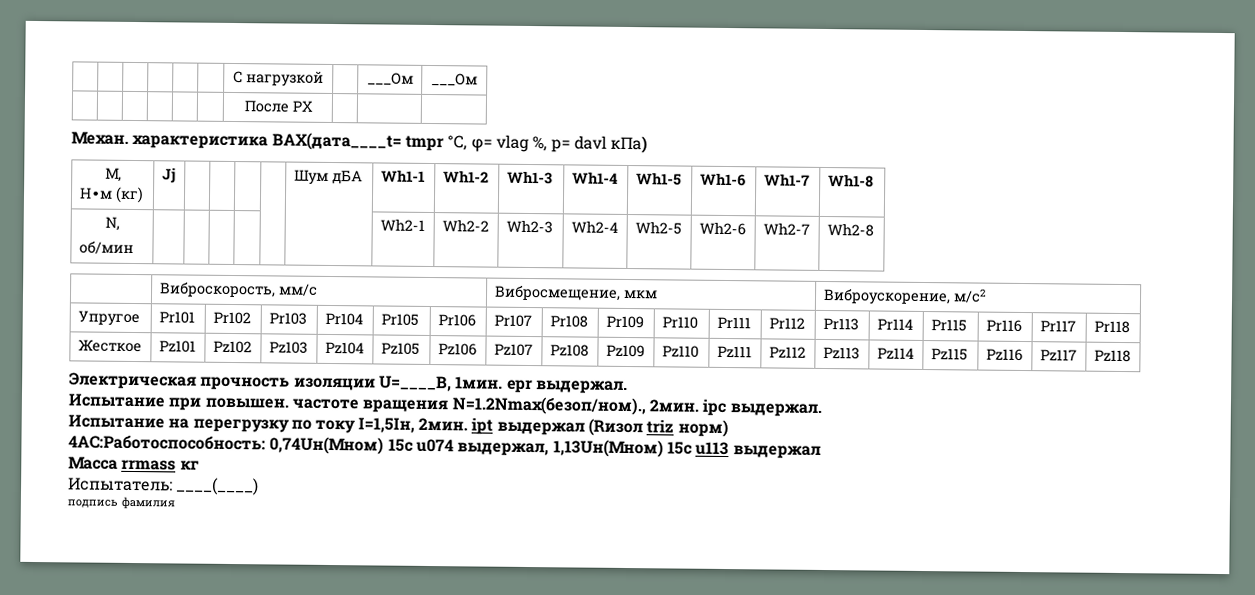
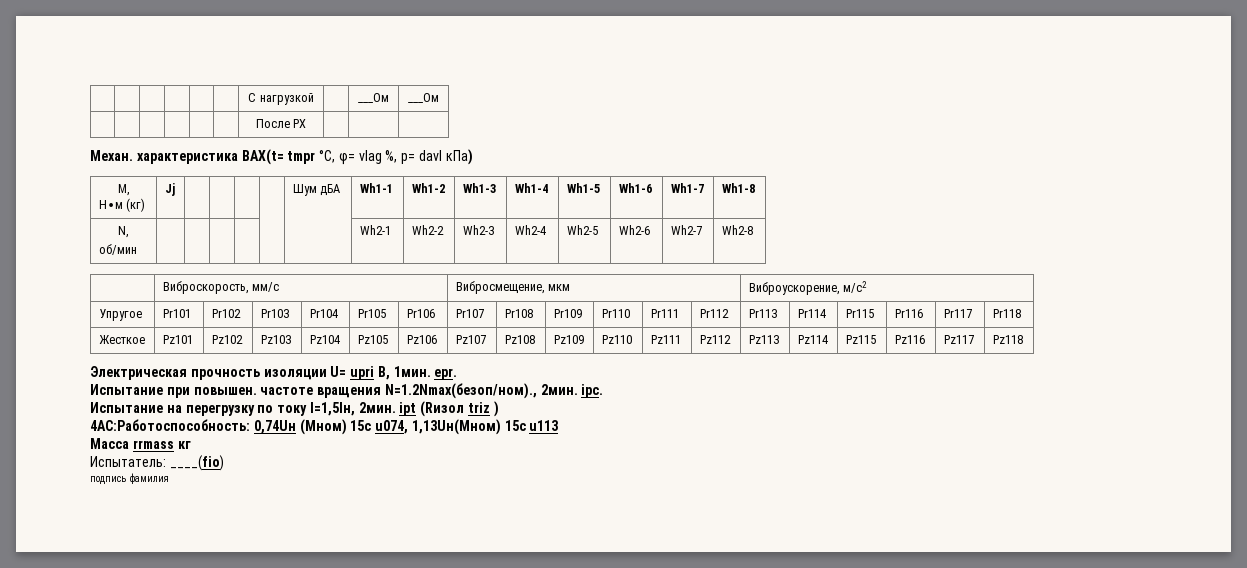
- Механ. характеристика ВАХ(дата____t= tmpr °С, φ= vlag %, р= davl кПа)
+ Механ. характеристика ВАХ(t= tmpr °С, φ= vlag %, р= davl кПа)
- Электрическая прочность изоляции U=____В, 1мин. epr выдержал.
+ Электрическая прочность изоляции U= upri В, 1мин. epr.
- Испытание при повышен. частоте вращения N=1.2Nmах(безоп/ном)., 2мин. ipc выдержал.
+ Испытание при повышен. частоте вращения N=1.2Nmах(безоп/ном)., 2мин. ipc.
- Испытание на перегрузку по току I=1,5Iн, 2мин. ipt выдержал (Rизол triz норм)
+ Испытание на перегрузку по току I=1,5Iн, 2мин. ipt (Rизол triz )
- 4АС:Работоспособность: 0,74Uн(Мном) 15с u074 выдержал, 1,13Uн(Мном) 15с u113 выдержал
+ 4АС:Работоспособность: 0,74Uн (Мном) 15с u074, 1,13Uн(Мном) 15с u113
- Испытатель: ____(____)
+ Испытатель: ____(fio)

